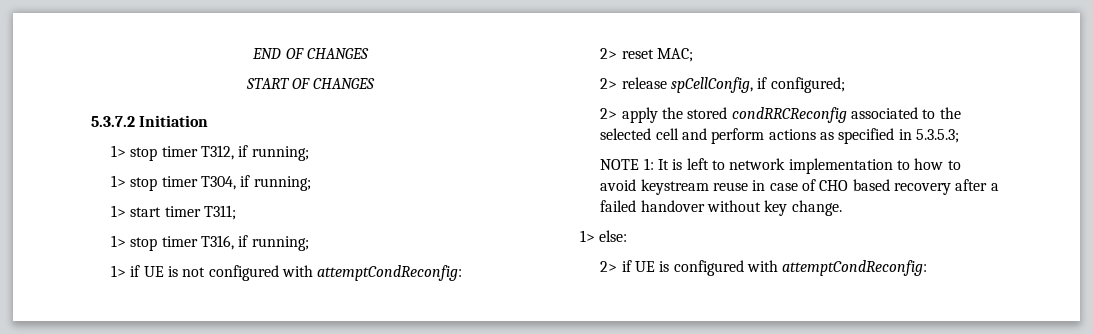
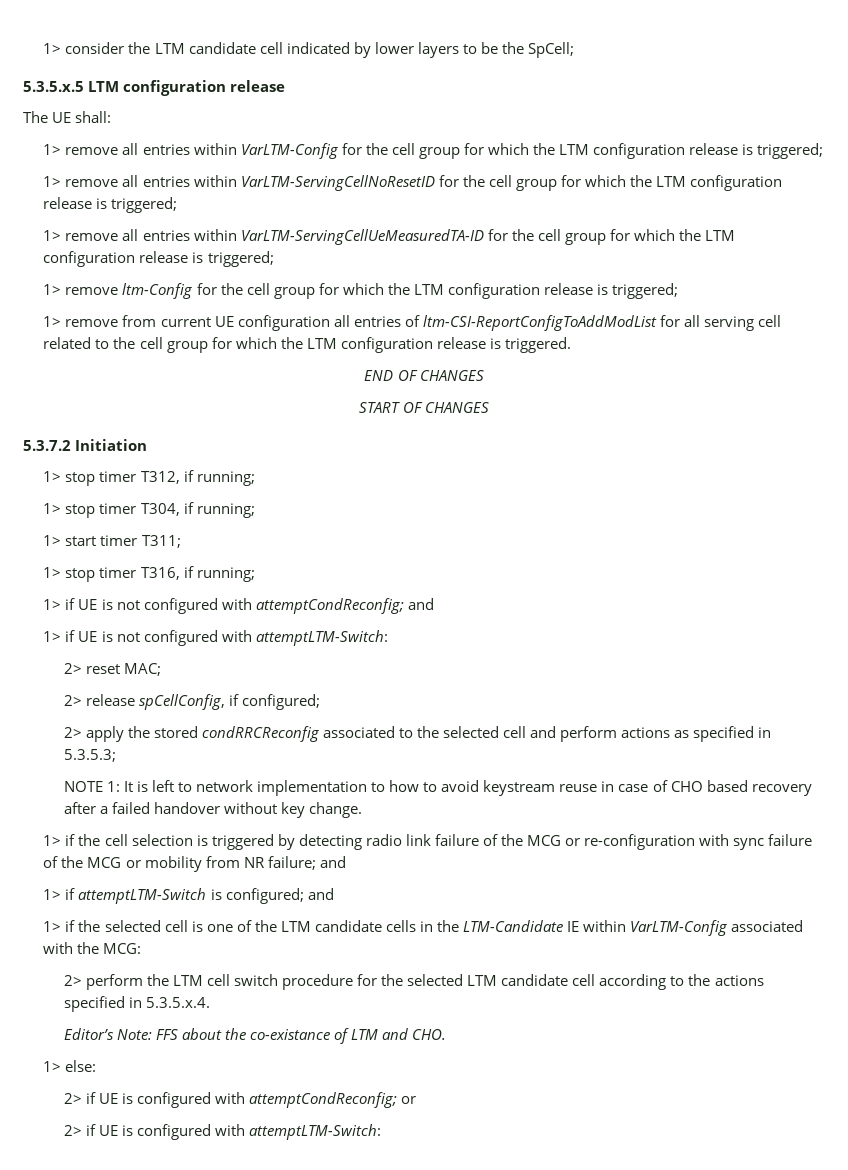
+ 1> consider the LTM candidate cell indicated by lower layers to be the SpCell;
+ 5.3.5.x.5 LTM configuration release
+ The UE shall:
+ 1> remove all entries within VarLTM-Config for the cell group for which the LTM configuration release is triggered;
+ 1> remove all entries within VarLTM-ServingCellNoResetID for the cell group for which the LTM configuration release is triggered;
+ 1> remove all entries within VarLTM-ServingCellUeMeasuredTA-ID for the cell group for which the LTM configuration release is triggered;
+ 1> remove ltm-Config for the cell group for which the LTM configuration release is triggered;
+ 1> remove from current UE configuration all entries of ltm-CSI-ReportConfigToAddModList for all serving cell related to the cell group for which the LTM configuration release is triggered.
- 1> if UE is not configured with attemptCondReconfig:
+ 1> if UE is not configured with attemptCondReconfig; and
+ 1> if UE is not configured with attemptLTM-Switch:
+ 1> if the cell selection is triggered by detecting radio link failure of the MCG or re-configuration with sync failure of the MCG or mobility from NR failure; and
+ 1> if attemptLTM-Switch is configured; and
+ 1> if the selected cell is one of the LTM candidate cells in the LTM-Candidate IE within VarLTM-Config associated with the MCG:
+ 2> perform the LTM cell switch procedure for the selected LTM candidate cell according to the actions specified in 5.3.5.x.4.
+ Editor’s Note: FFS about the co-existance of LTM and CHO.
- 2> if UE is configured with attemptCondReconfig:
+ 2> if UE is configured with attemptCondReconfig; or
+ 2> if UE is configured with attemptLTM-Switch:

